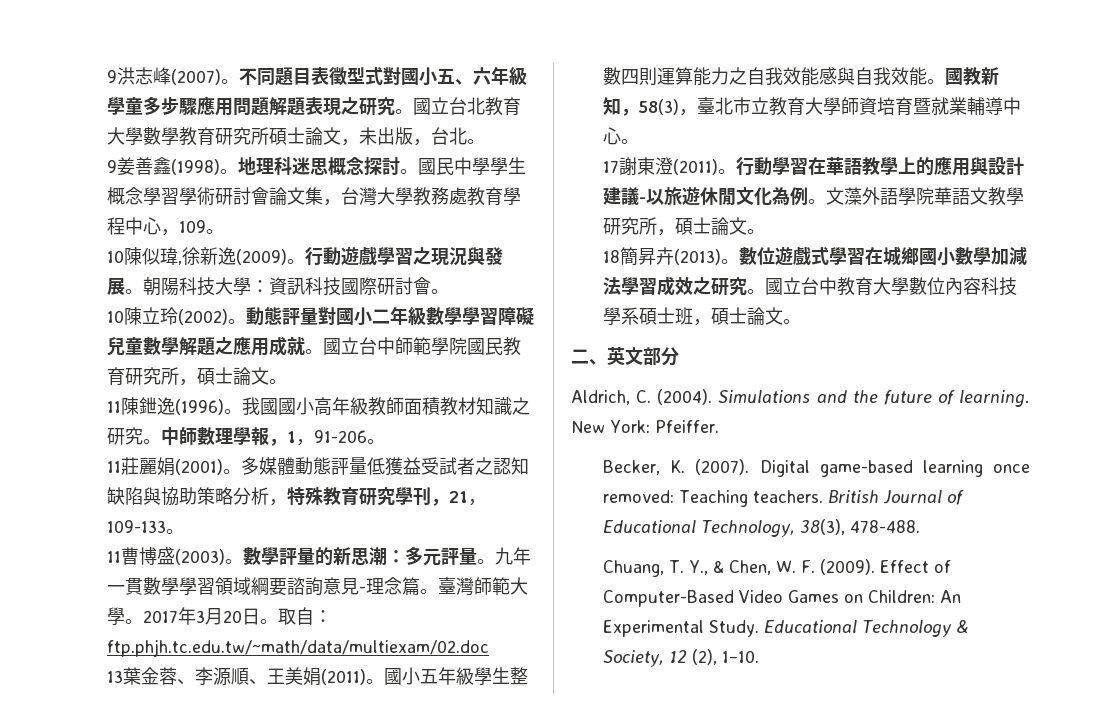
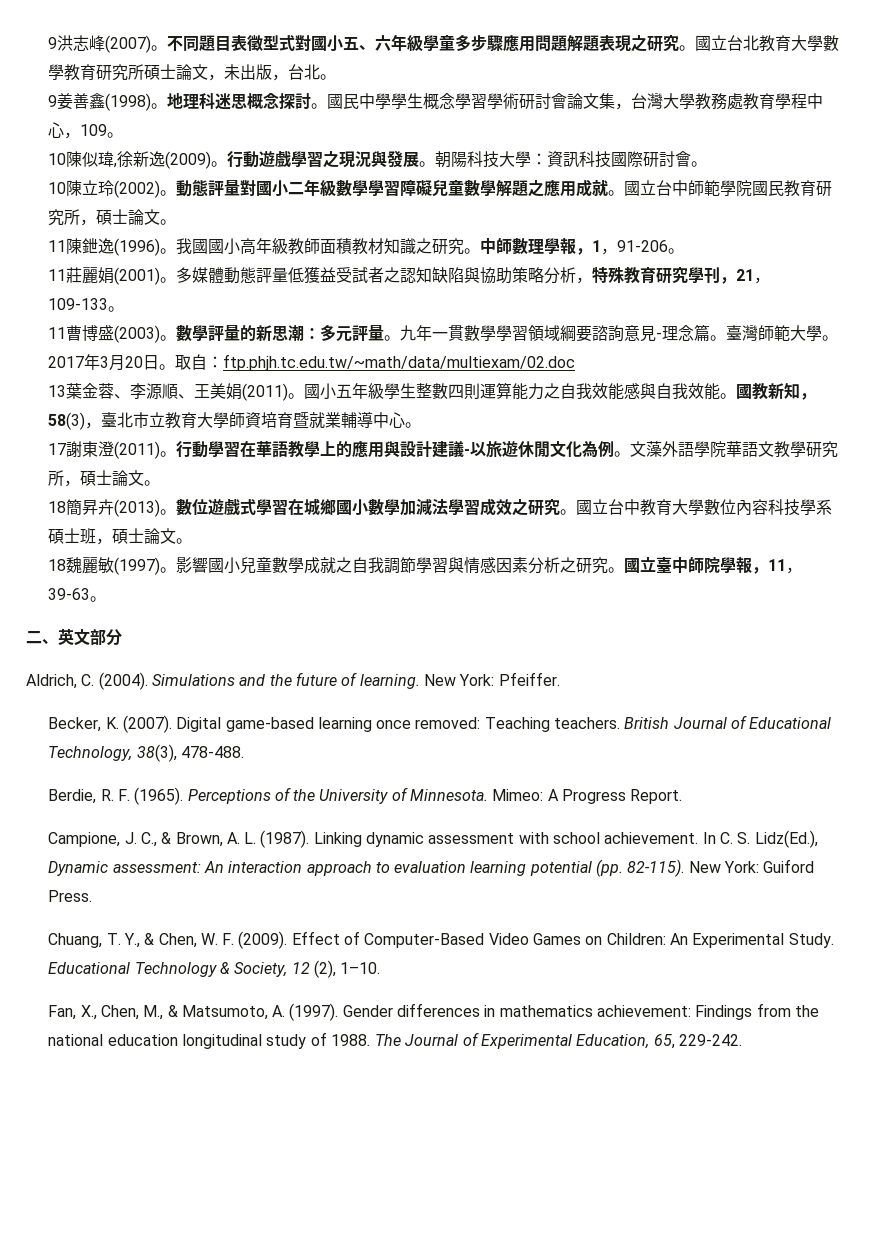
+ 18魏麗敏(1997)。影響國小兒童數學成就之自我調節學習與情感因素分析之研究。國立臺中師院學報，11，39-63。
+ Berdie, R. F. (1965). Perceptions of the University of Minnesota. Mimeo: A Progress Report.
+ Campione, J. C., & Brown, A. L. (1987). Linking dynamic assessment with school achievement. In C. S. Lidz(Ed.), Dynamic assessment: An interaction approach to evaluation learning potential (pp. 82-115). New York: Guiford Press.
+ Fan, X., Chen, M., & Matsumoto, A. (1997). Gender differences in mathematics achievement: Findings from the national education longitudinal study of 1988. The Journal of Experimental Education, 65, 229-242.

